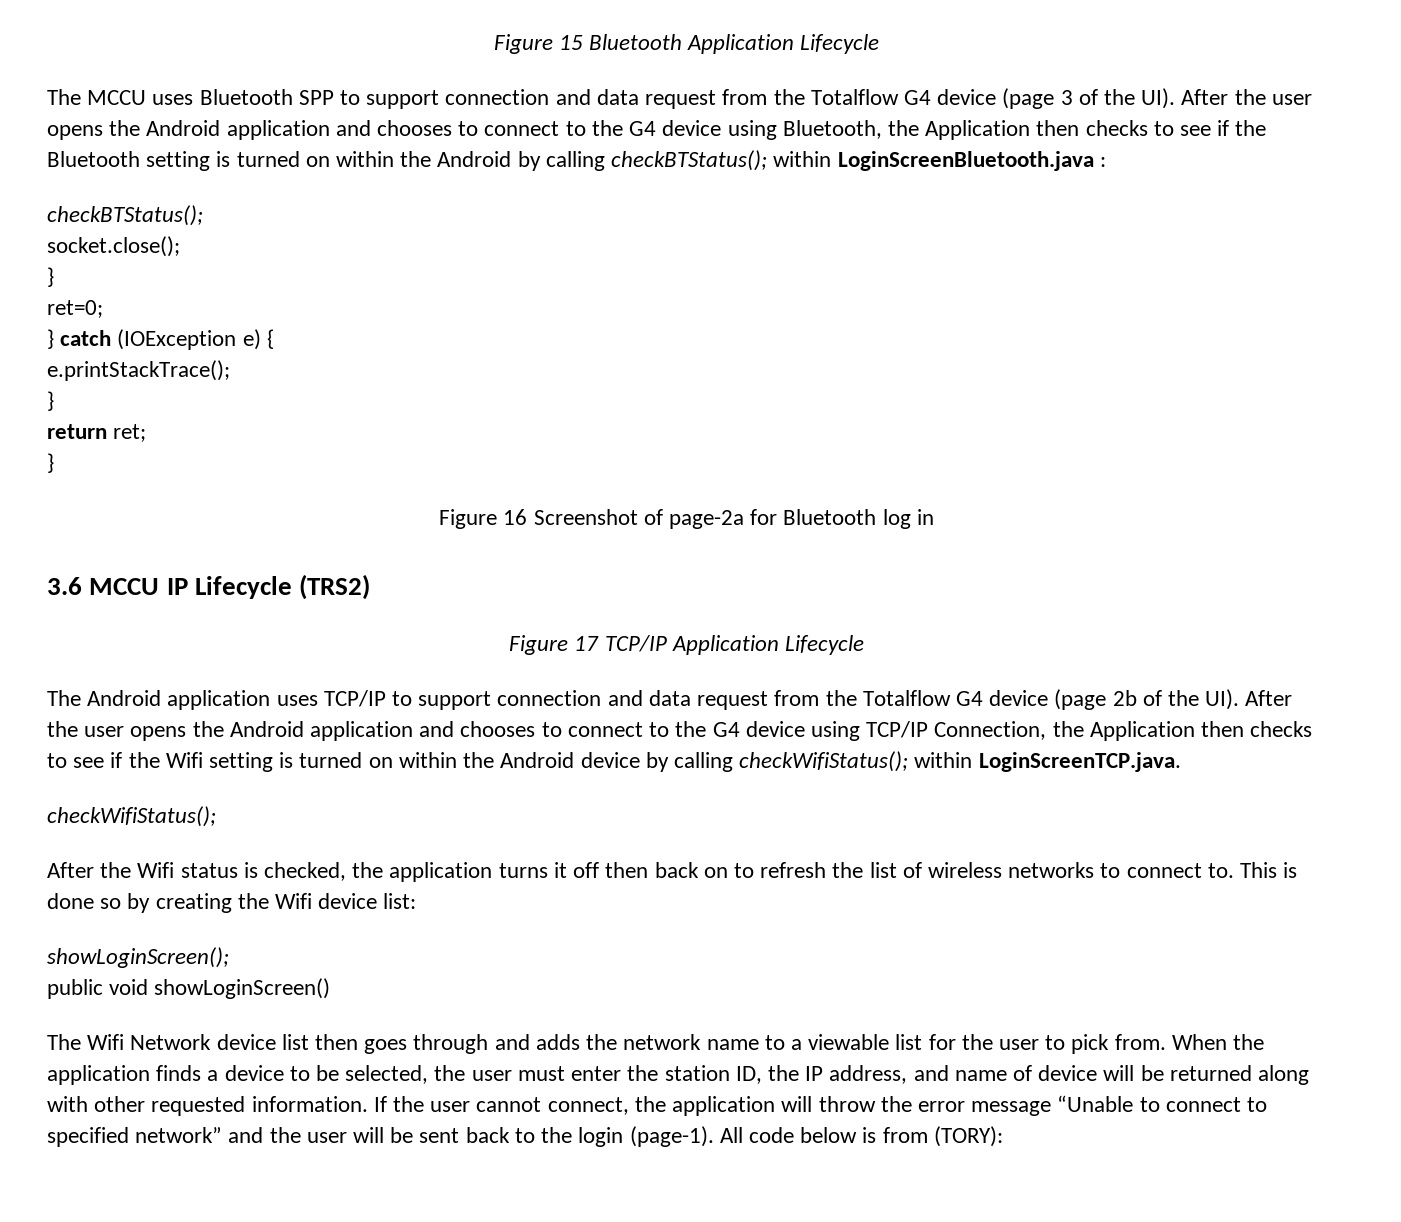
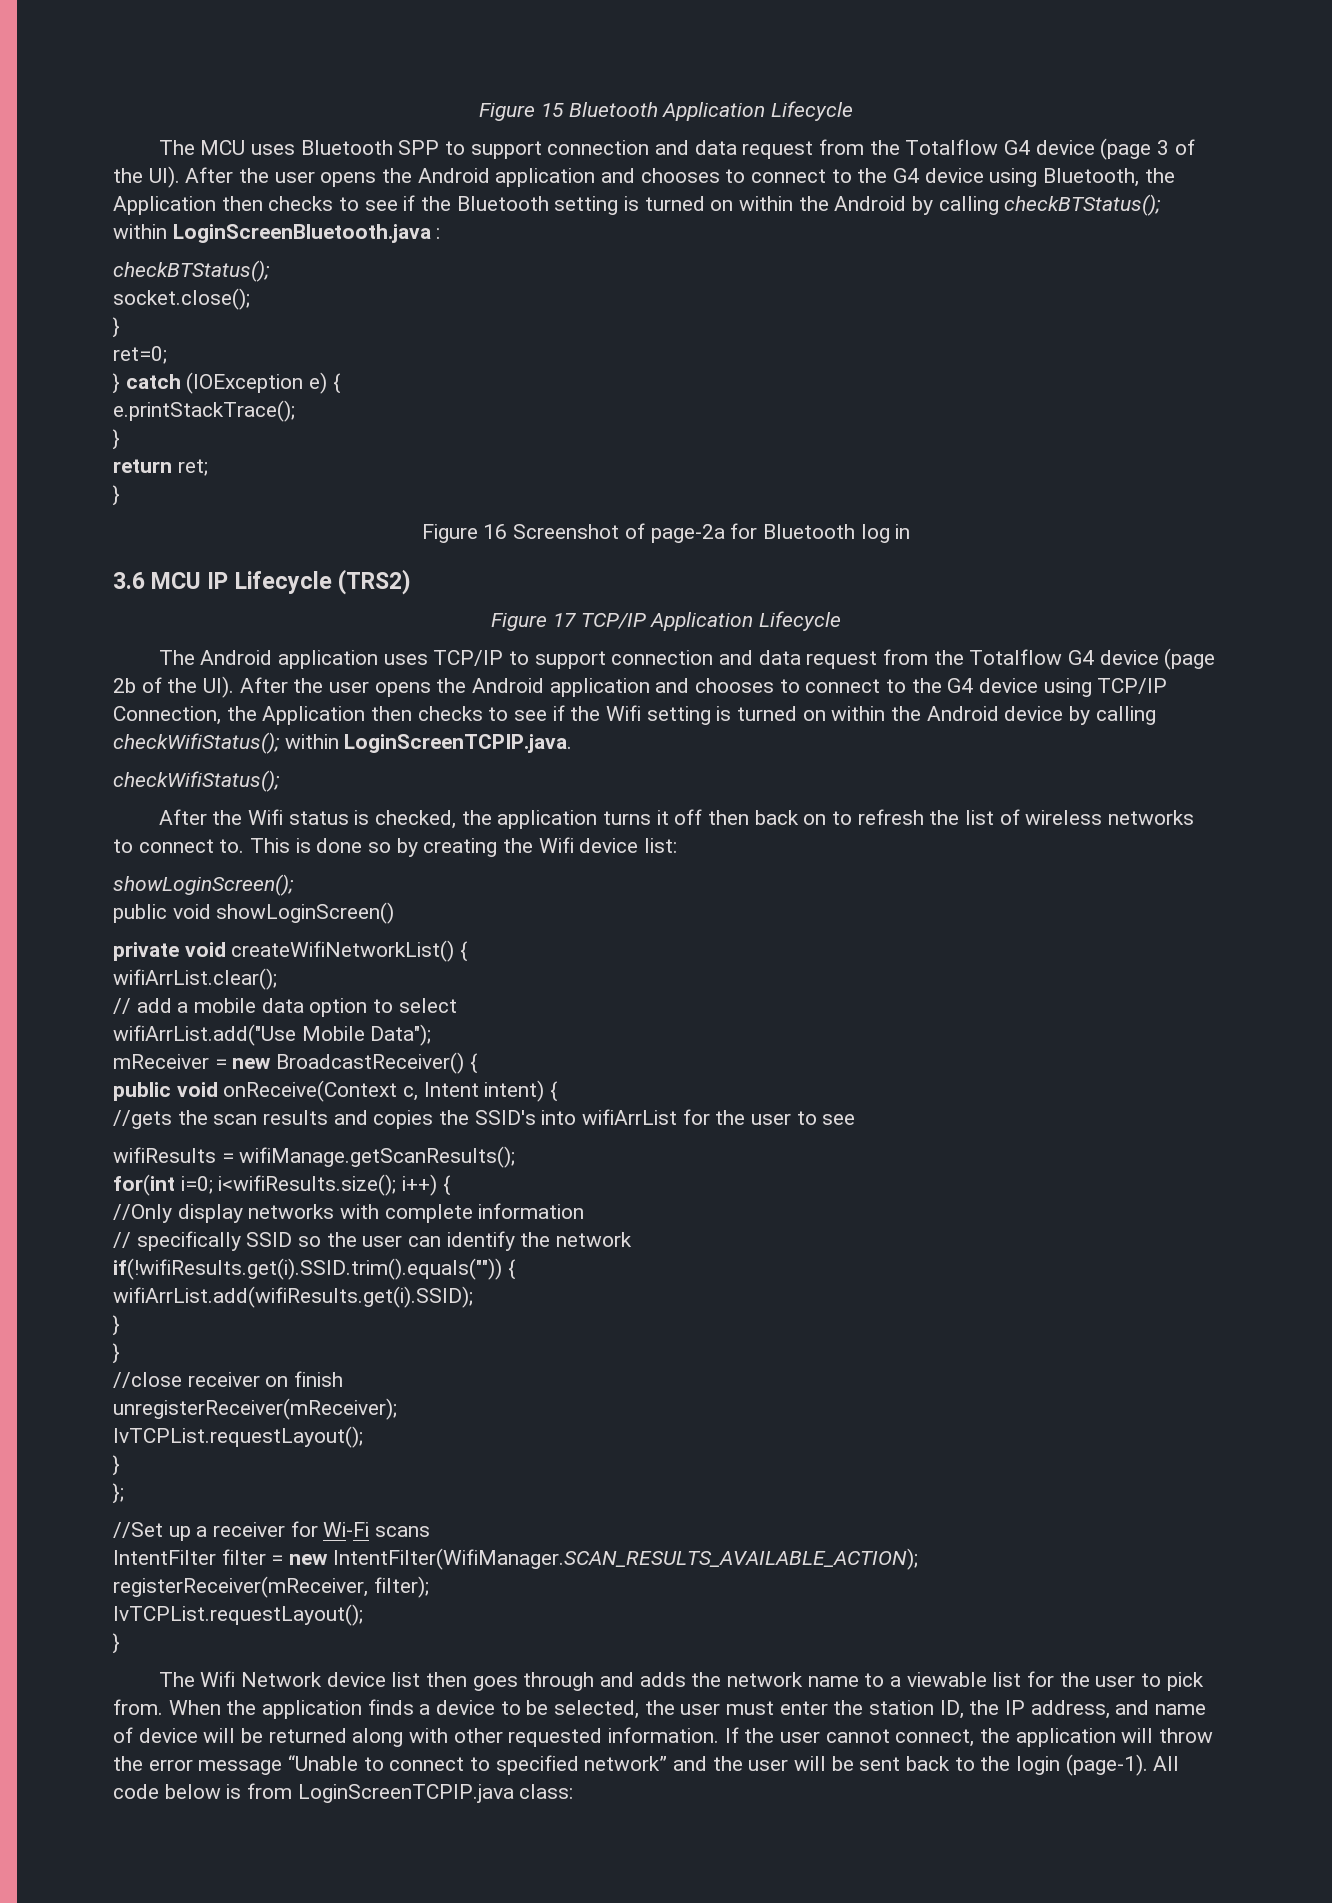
- The MCCU uses Bluetooth SPP to support connection and data request from the Totalflow G4 device (page 3 of the UI). After the user opens the Android application and chooses to connect to the G4 device using Bluetooth, the Application then checks to see if the Bluetooth setting is turned on within the Android by calling checkBTStatus(); within LoginScreenBluetooth.java :
+ The MCU uses Bluetooth SPP to support connection and data request from the Totalflow G4 device (page 3 of the UI). After the user opens the Android application and chooses to connect to the G4 device using Bluetooth, the Application then checks to see if the Bluetooth setting is turned on within the Android by calling checkBTStatus(); within LoginScreenBluetooth.java :
- 3.6 MCCU IP Lifecycle (TRS2)
+ 3.6 MCU IP Lifecycle (TRS2)
- The Android application uses TCP/IP to support connection and data request from the Totalflow G4 device (page 2b of the UI). After the user opens the Android application and chooses to connect to the G4 device using TCP/IP Connection, the Application then checks to see if the Wifi setting is turned on within the Android device by calling checkWifiStatus(); within LoginScreenTCP.java.
+ The Android application uses TCP/IP to support connection and data request from the Totalflow G4 device (page 2b of the UI). After the user opens the Android application and chooses to connect to the G4 device using TCP/IP Connection, the Application then checks to see if the Wifi setting is turned on within the Android device by calling checkWifiStatus(); within LoginScreenTCPIP.java.
+ private void createWifiNetworkList() {
+ wifiArrList.clear();
+ // add a mobile data option to select
+ wifiArrList.add("Use Mobile Data");
+ mReceiver = new BroadcastReceiver() {
+ public void onReceive(Context c, Intent intent) {
+ //gets the scan results and copies the SSID's into wifiArrList for the user to see
+ wifiResults = wifiManage.getScanResults();
+ for(int i=0; i<wifiResults.size(); i++) {
+ //Only display networks with complete information
+ // specifically SSID so the user can identify the network
+ if(!wifiResults.get(i).SSID.trim().equals("")) {
+ wifiArrList.add(wifiResults.get(i).SSID);
+ }
+ }
+ //close receiver on finish
+ unregisterReceiver(mReceiver);
+ lvTCPList.requestLayout();
+ }
+ };
+ //Set up a receiver for Wi-Fi scans
+ IntentFilter filter = new IntentFilter(WifiManager.SCAN_RESULTS_AVAILABLE_ACTION);
+ registerReceiver(mReceiver, filter);
+ lvTCPList.requestLayout();
+ }
- All code below is from (TORY):
+ All code below is from LoginScreenTCPIP.java class:

